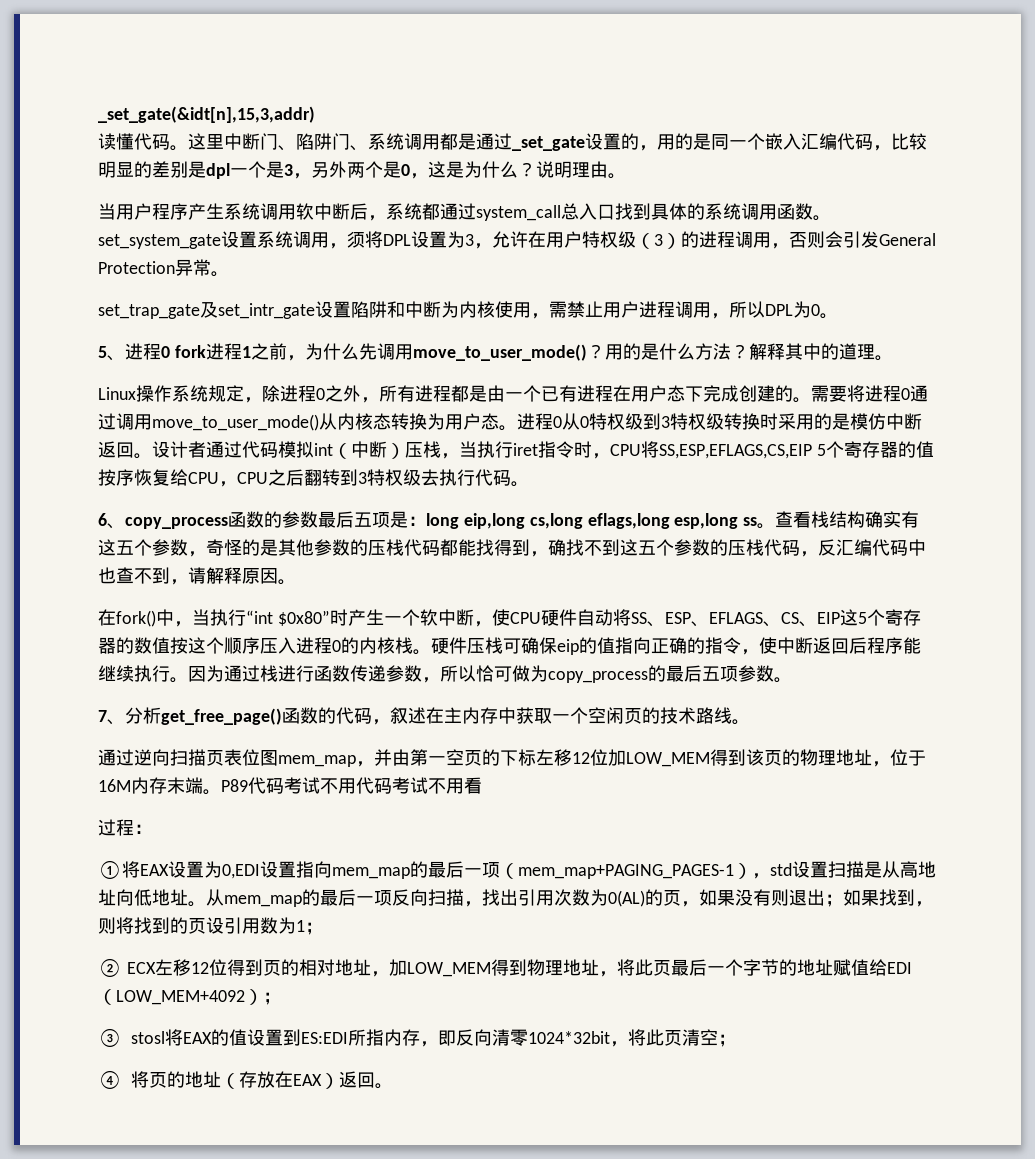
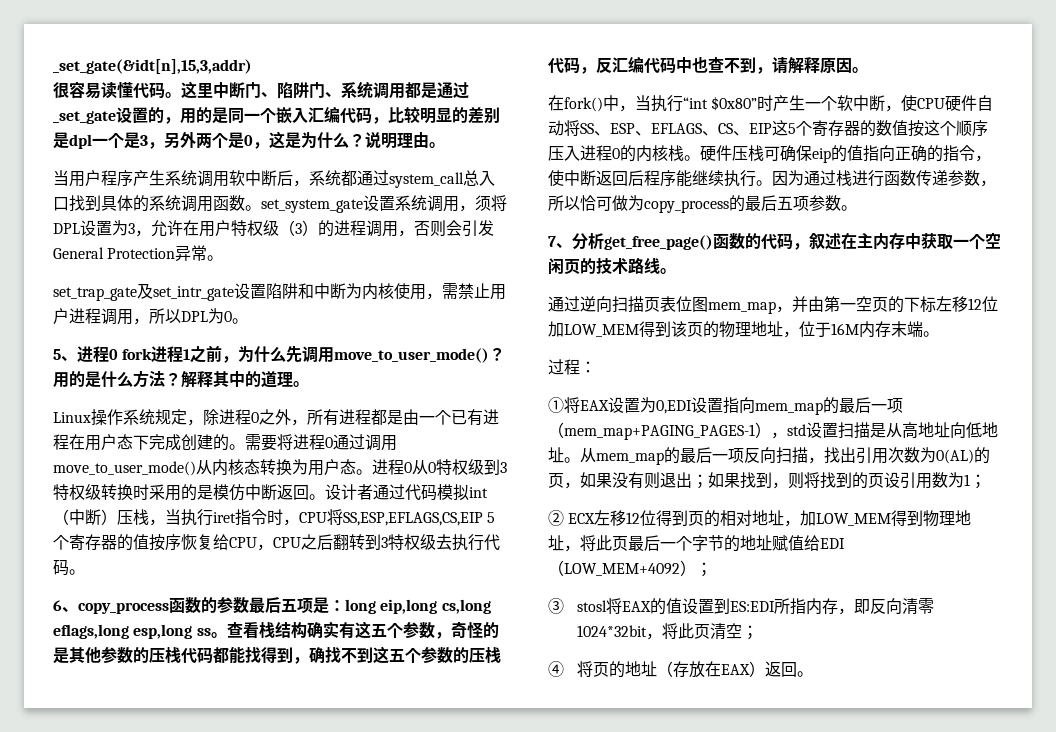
- 读懂代码。
+ 很容易读懂代码。
- P89代码考试不用代码考试不用看

